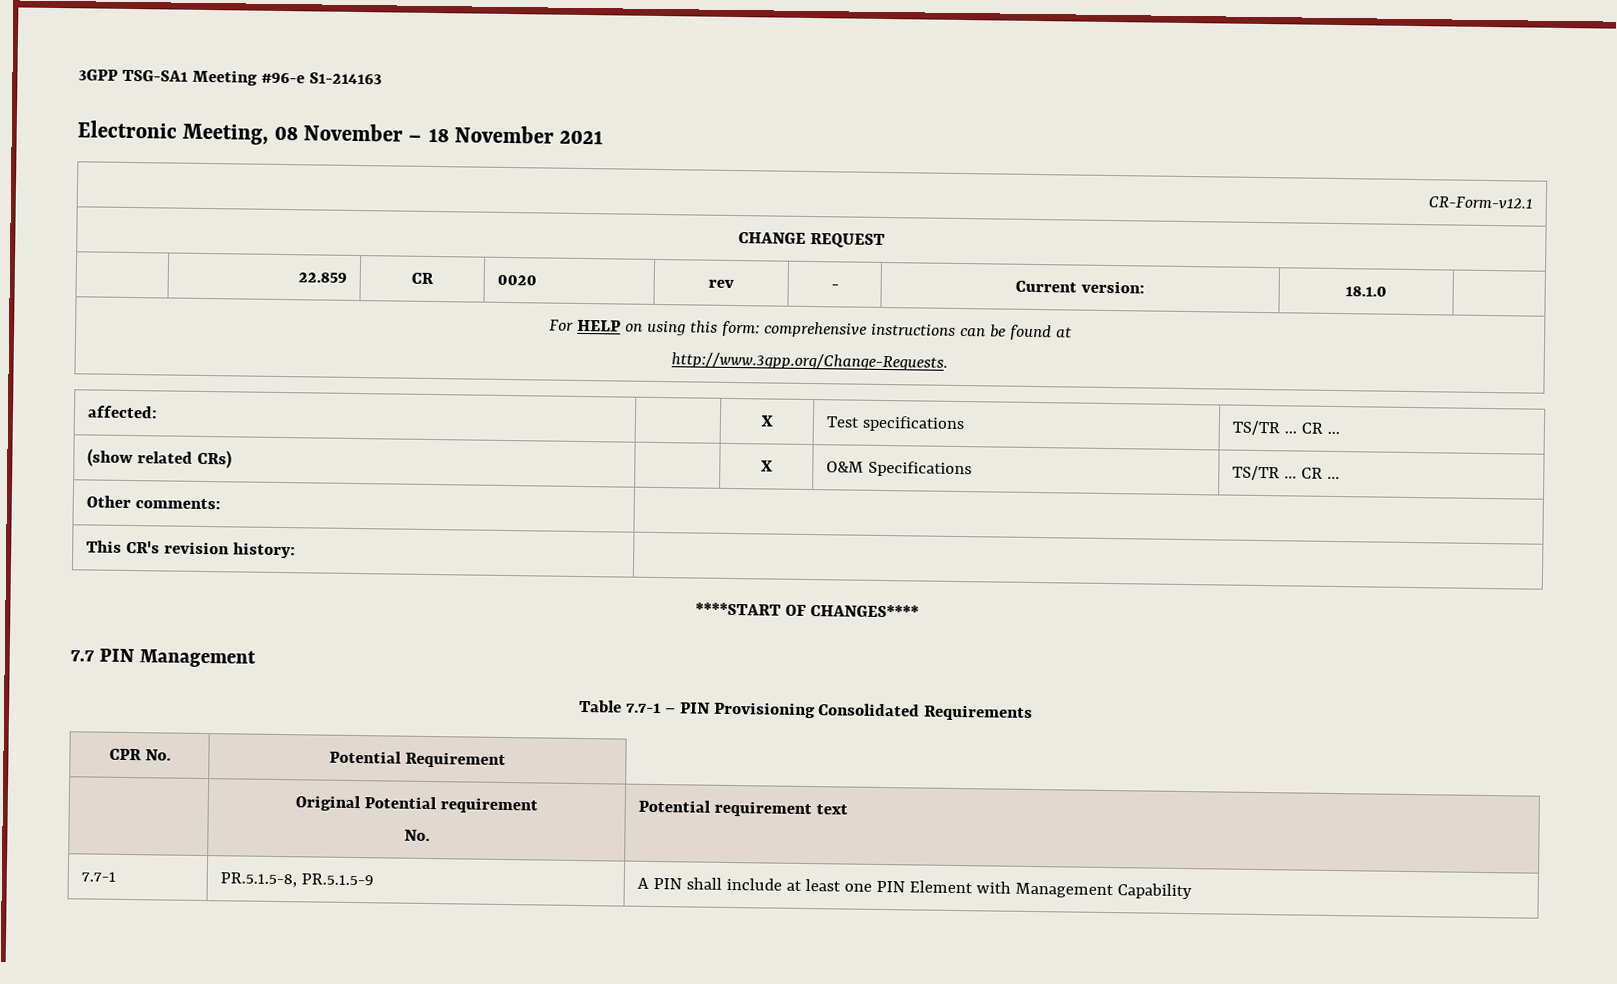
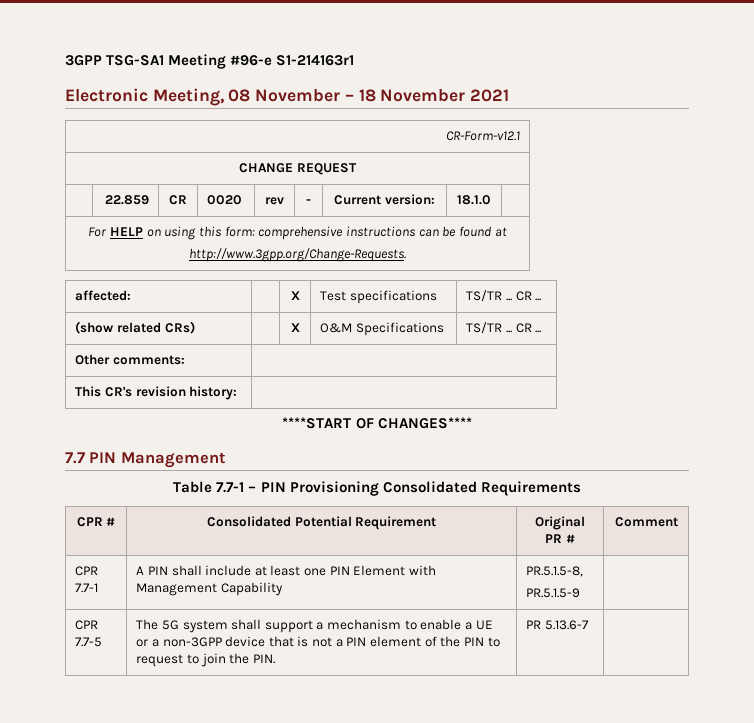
- 3GPP TSG-SA1 Meeting #96-e S1-214163
+ 3GPP TSG-SA1 Meeting #96-e S1-214163r1
- CPR No. | Potential Requirement
- | Original Potential requirement
- No. | Potential requirement text
- 7.7-1 | PR.5.1.5-8, PR.5.1.5-9 | A PIN shall include at least one PIN Element with Management Capability
+ CPR # | Consolidated Potential Requirement | Original PR # | Comment
+ CPR 7.7-1 | A PIN shall include at least one PIN Element with Management Capability | PR.5.1.5-8,
+ PR.5.1.5-9 |
+ CPR 7.7-5 | The 5G system shall support a mechanism to enable a UE or a non-3GPP device that is not a PIN element of the PIN to request to join the PIN. | PR 5.13.6-7 |

